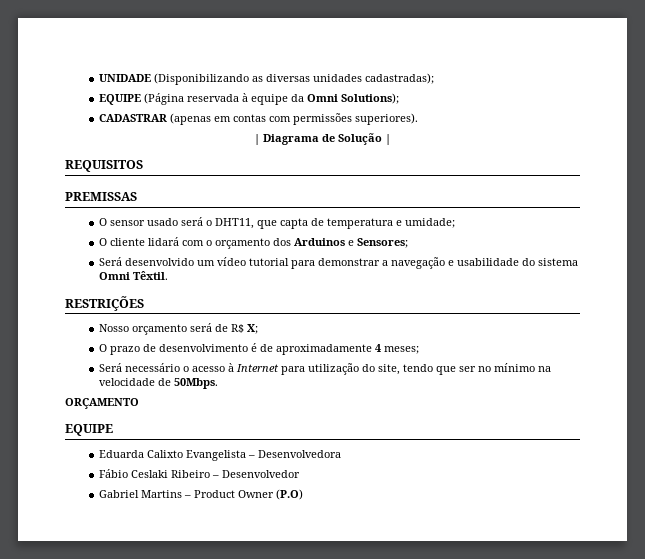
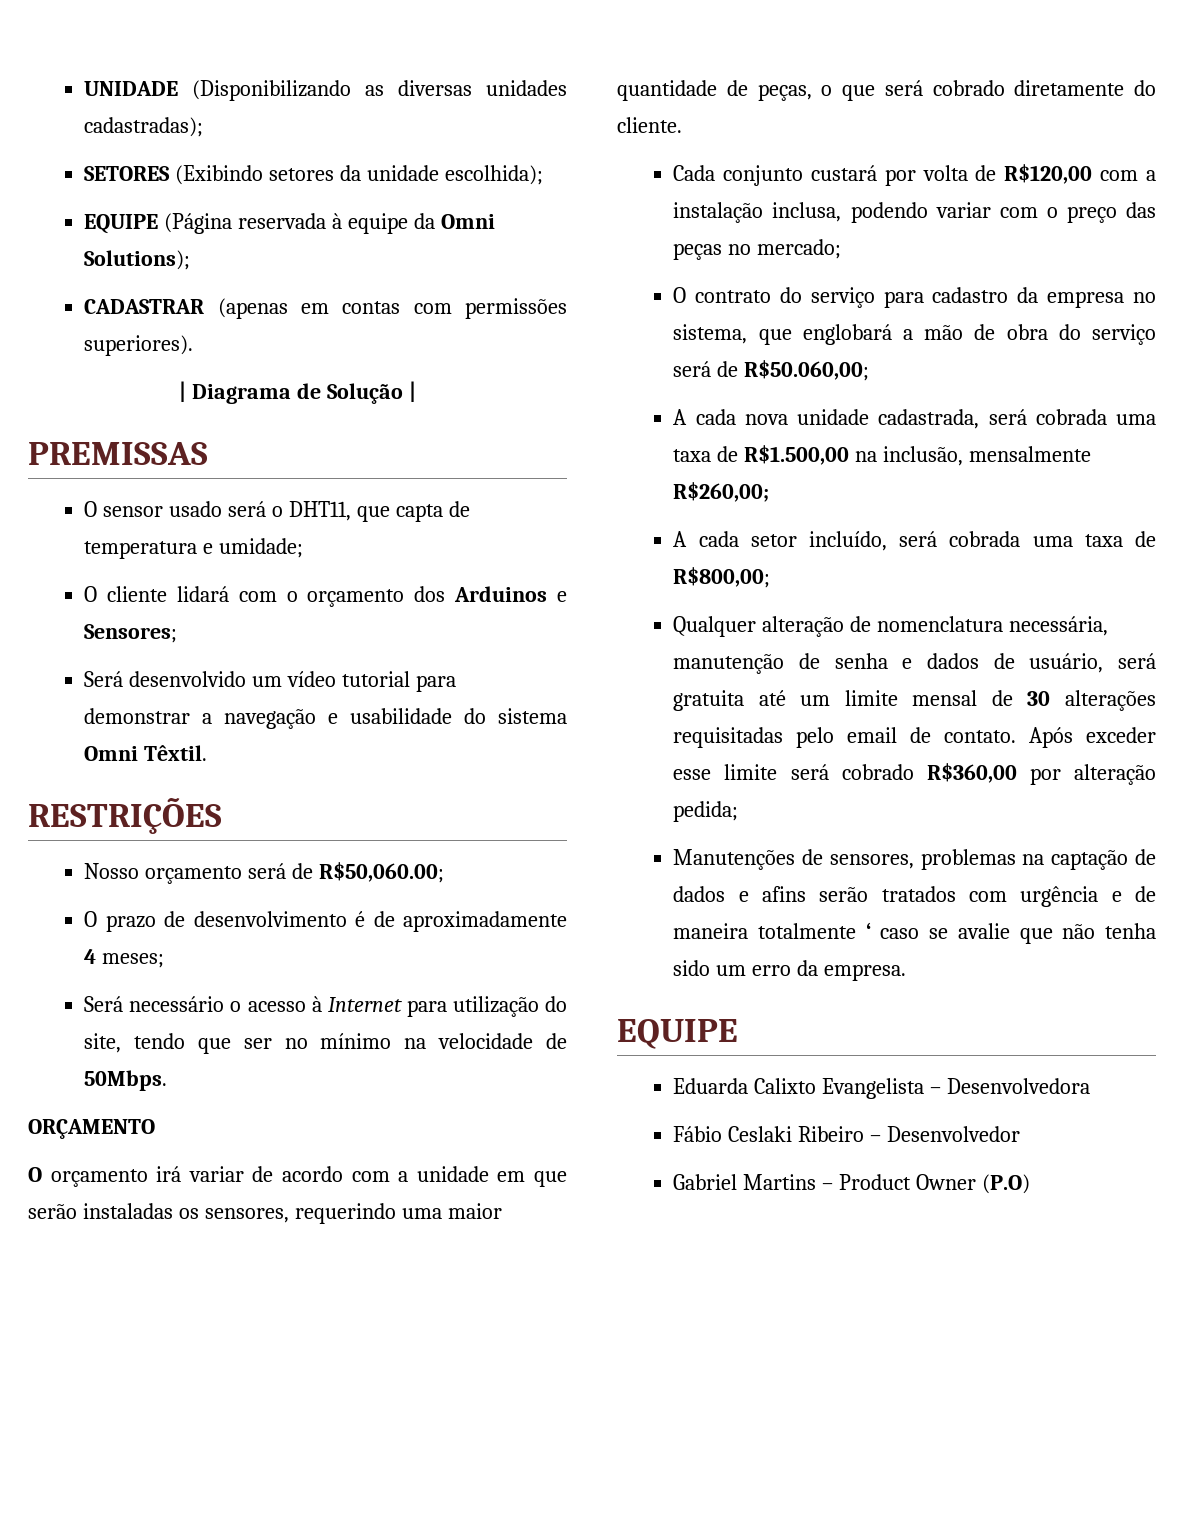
+ SETORES (Exibindo setores da unidade escolhida);
- REQUISITOS
- Nosso orçamento será de R$ X;
+ Nosso orçamento será de R$50,060.00;
+ O orçamento irá variar de acordo com a unidade em que serão instaladas os sensores, requerindo uma maior quantidade de peças, o que será cobrado diretamente do cliente.
+ Cada conjunto custará por volta de R$120,00 com a instalação inclusa, podendo variar com o preço das peças no mercado;
+ O contrato do serviço para cadastro da empresa no sistema, que englobará a mão de obra do serviço será de R$50.060,00;
+ A cada nova unidade cadastrada, será cobrada uma taxa de R$1.500,00 na inclusão, mensalmente R$260,00;
+ A cada setor incluído, será cobrada uma taxa de R$800,00;
+ Qualquer alteração de nomenclatura necessária, manutenção de senha e dados de usuário, será gratuita até um limite mensal de 30 alterações requisitadas pelo email de contato. Após exceder esse limite será cobrado R$360,00 por alteração pedida;
+ Manutenções de sensores, problemas na captação de dados e afins serão tratados com urgência e de maneira totalmente ‘ caso se avalie que não tenha sido um erro da empresa.

